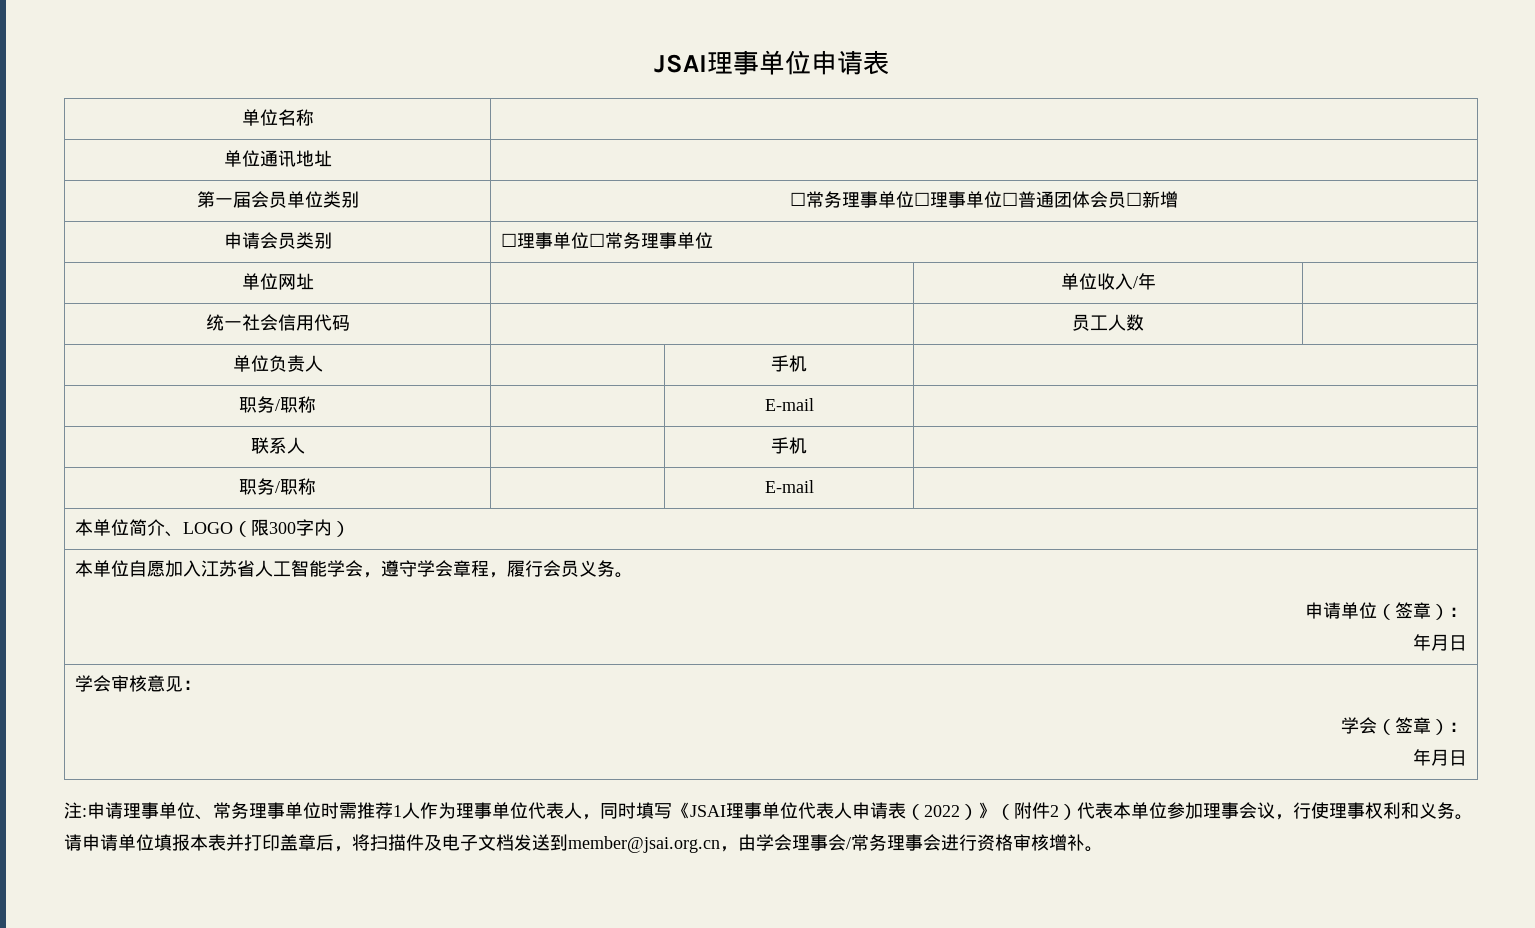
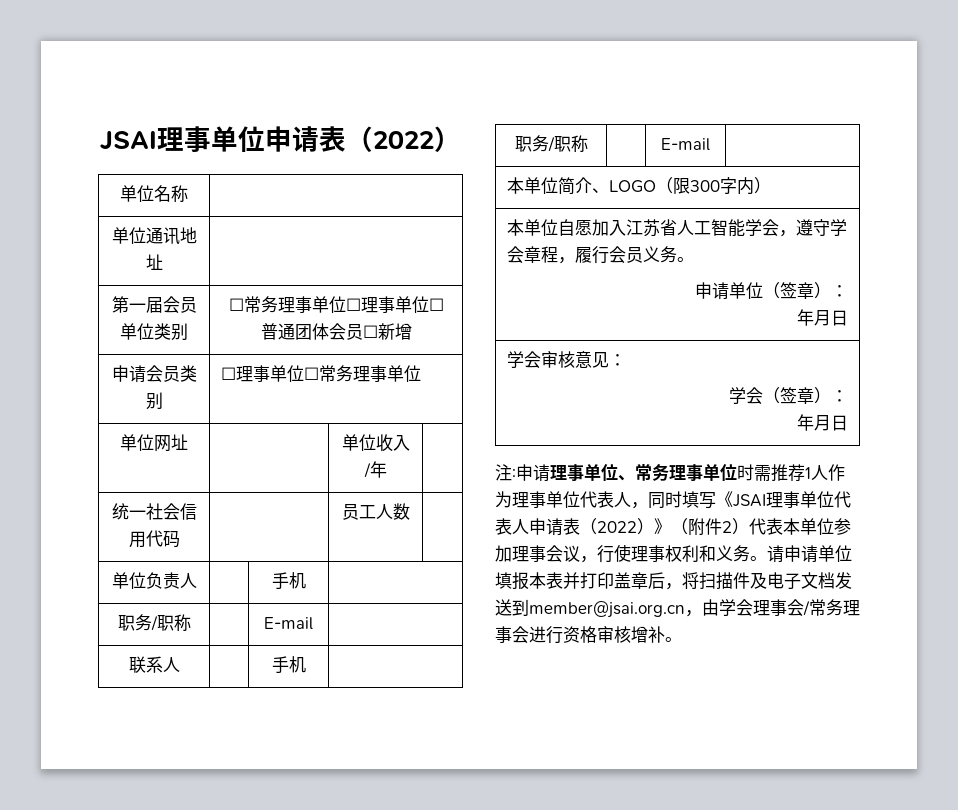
- JSAI理事单位申请表
+ JSAI理事单位申请表（2022）

